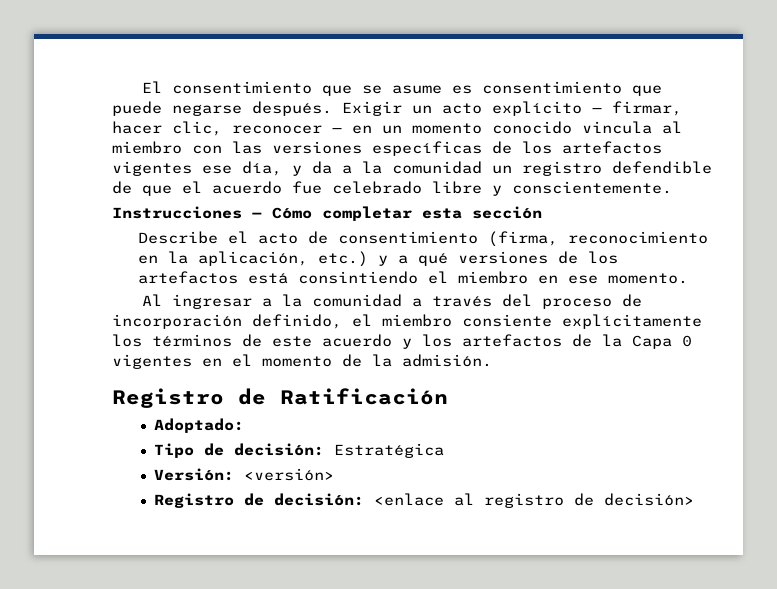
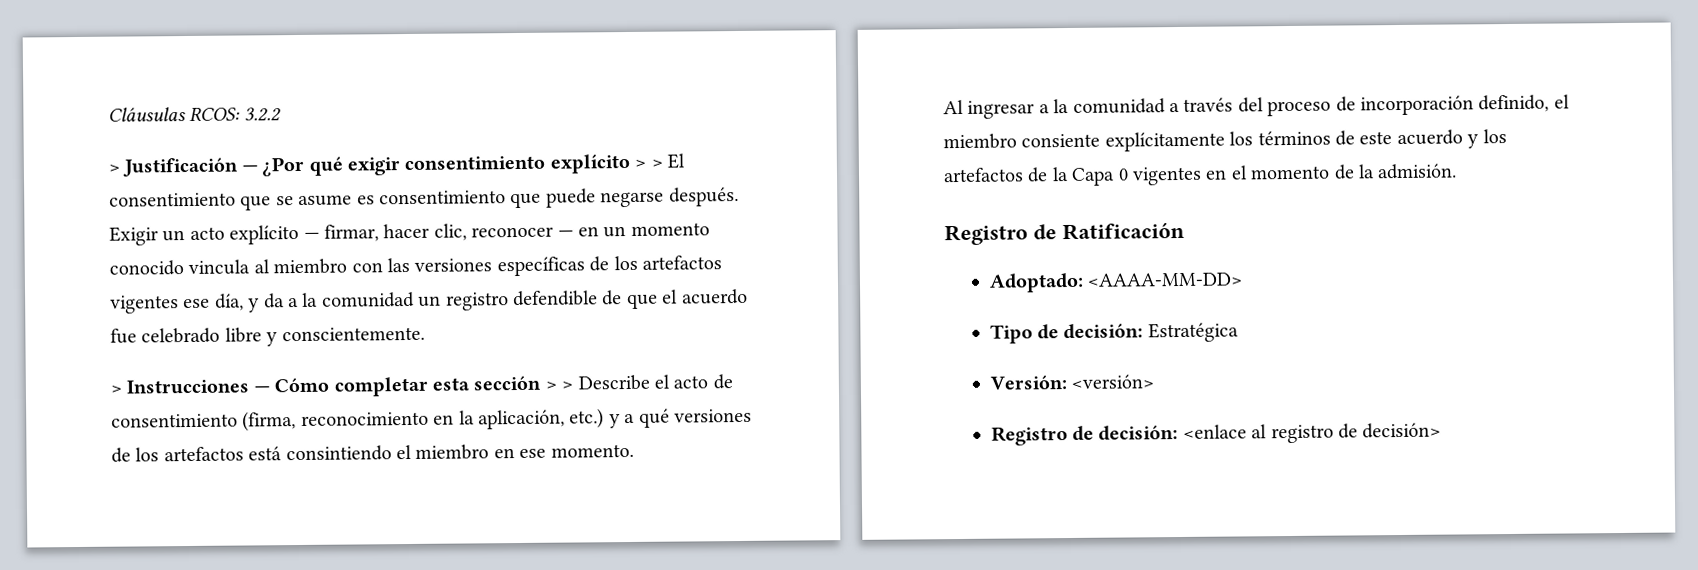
- El consentimiento que se asume es consentimiento que puede negarse después.
+ Cláusulas RCOS: 3.2.2
+ > Justificación — ¿Por qué exigir consentimiento explícito > > El consentimiento que se asume es consentimiento que puede negarse después.
- Instrucciones — Cómo completar esta sección
- Describe el acto de consentimiento (firma, reconocimiento en la aplicación, etc.) y a qué versiones de los artefactos está consintiendo el miembro en ese momento.
+ > Instrucciones — Cómo completar esta sección > > Describe el acto de consentimiento (firma, reconocimiento en la aplicación, etc.) y a qué versiones de los artefactos está consintiendo el miembro en ese momento.
- Adoptado:
+ Adoptado: <AAAA-MM-DD>

